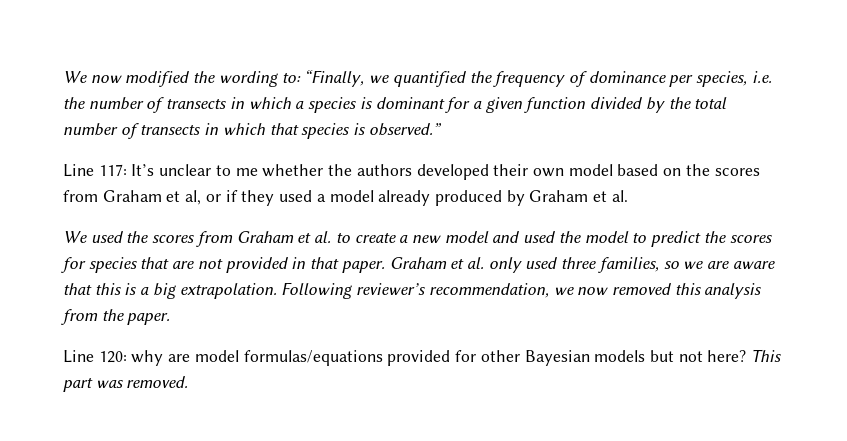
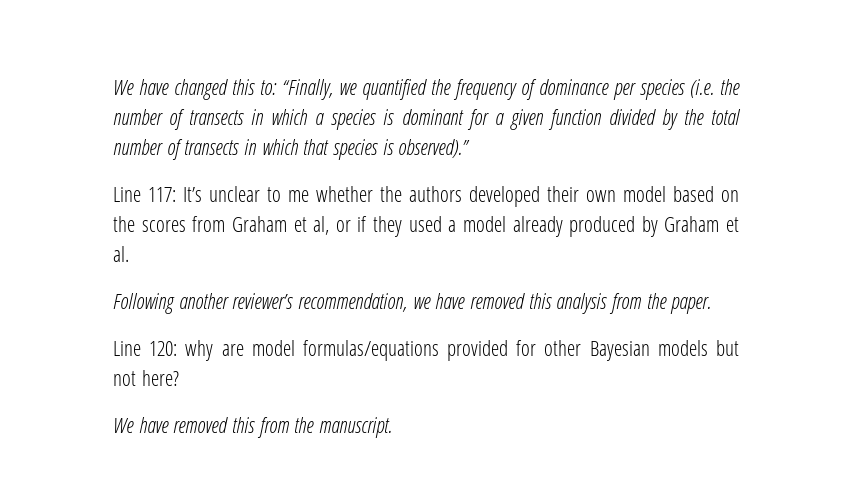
- We now modified the wording to: “Finally, we quantified the frequency of dominance per species, i.e. the number of transects in which a species is dominant for a given function divided by the total number of transects in which that species is observed.”
+ We have changed this to: “Finally, we quantified the frequency of dominance per species (i.e. the number of transects in which a species is dominant for a given function divided by the total number of transects in which that species is observed).”
- We used the scores from Graham et al. to create a new model and used the model to predict the scores for species that are not provided in that paper. Graham et al. only used three families, so we are aware that this is a big extrapolation. Following reviewer’s recommendation, we now removed this analysis from the paper.
+ Following another reviewer’s recommendation, we have removed this analysis from the paper.
- Line 120: why are model formulas/equations provided for other Bayesian models but not here? This part was removed.
+ Line 120: why are model formulas/equations provided for other Bayesian models but not here?
+ We have removed this from the manuscript.

